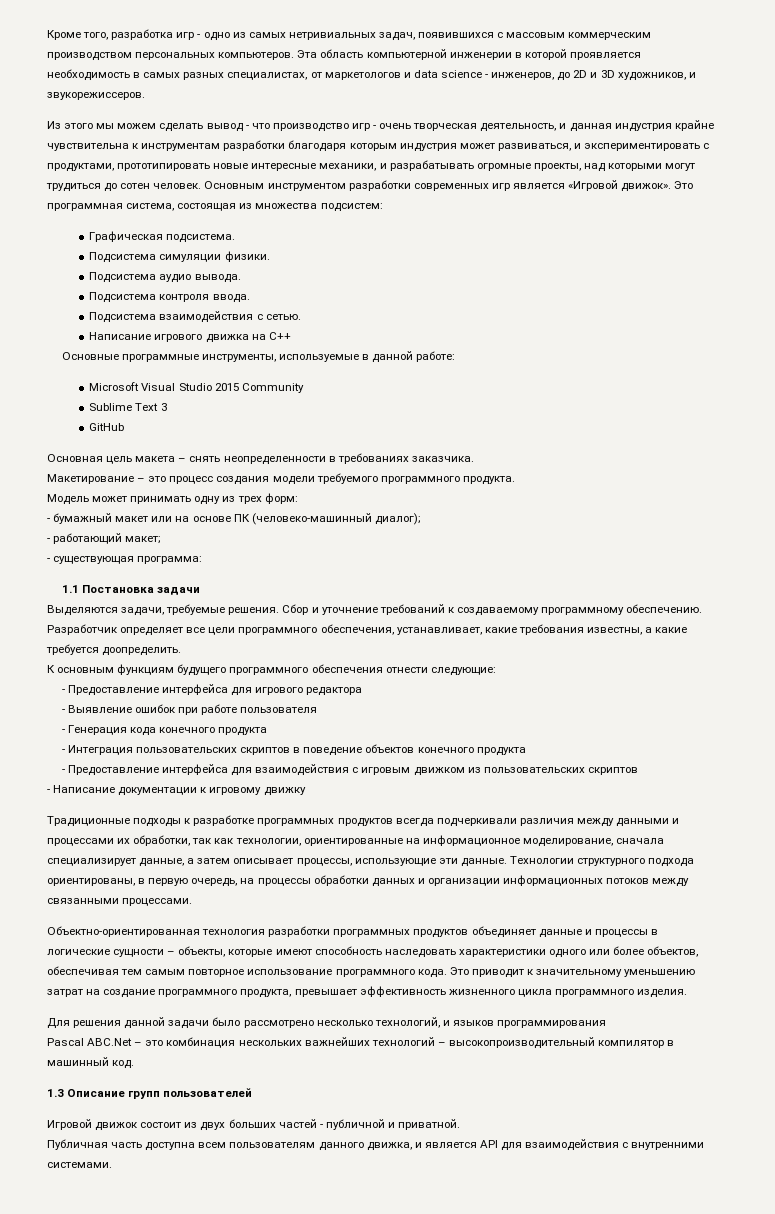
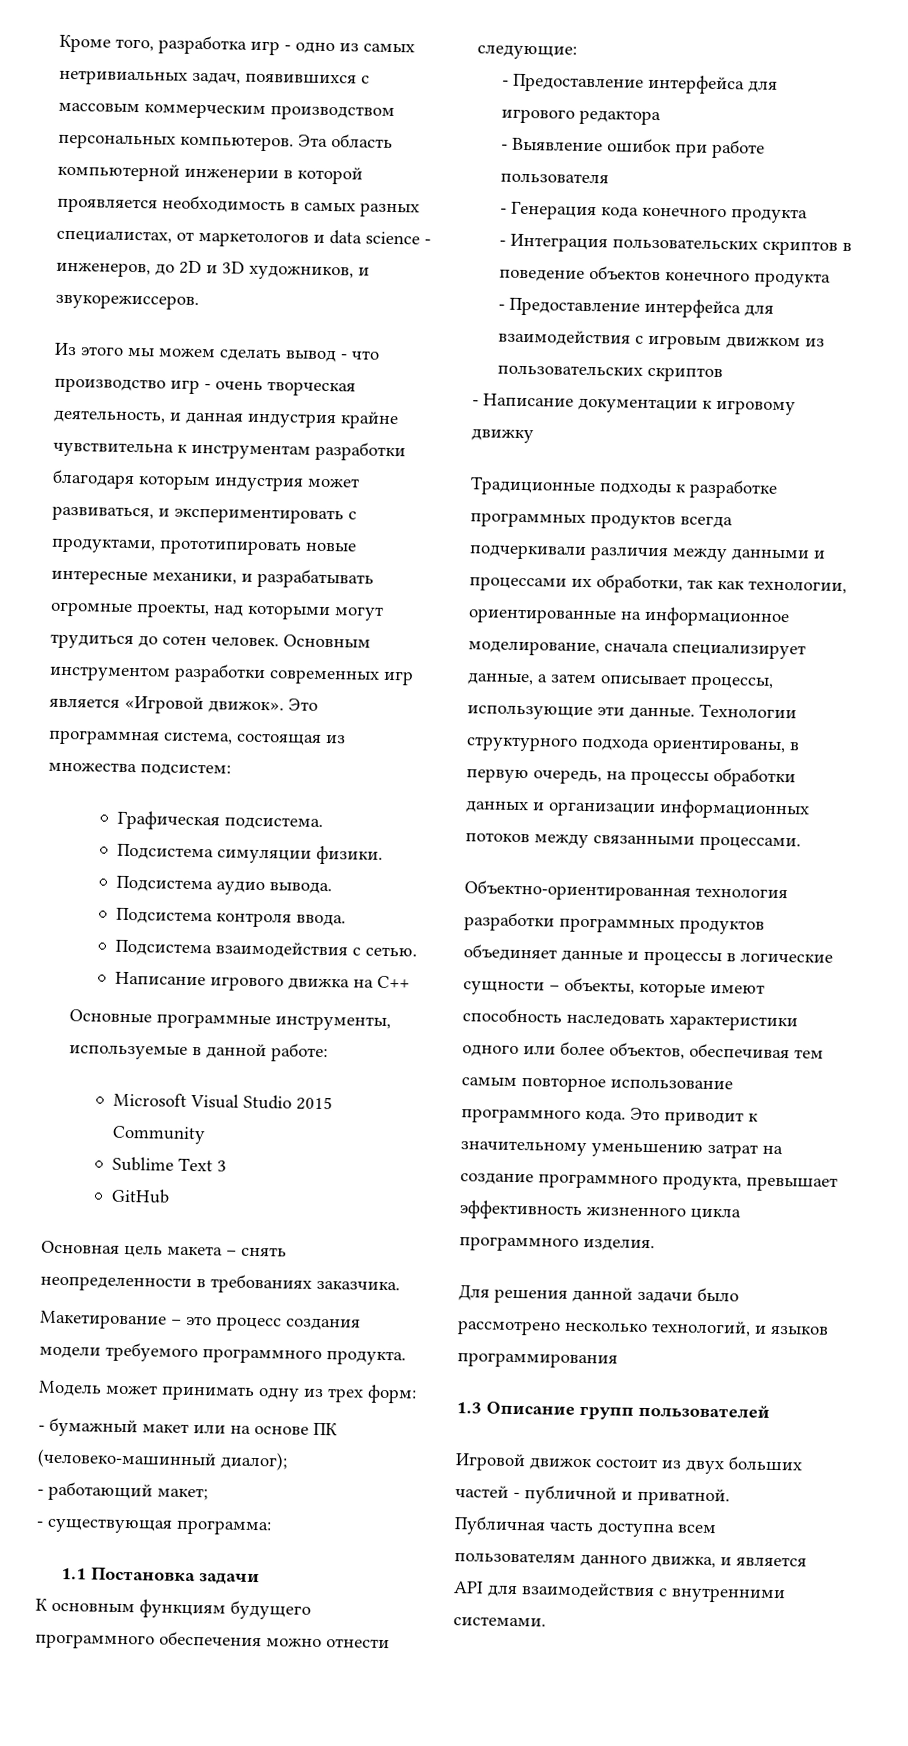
- Выделяются задачи, требуемые решения. Сбор и уточнение требований к создаваемому программному обеспечению. Разработчик определяет все цели программного обеспечения, устанавливает, какие требования известны, а какие требуется доопределить.
- К основным функциям будущего программного обеспечения отнести следующие:
+ К основным функциям будущего программного обеспечения можно отнести следующие:
- Pascal ABC.Net – это комбинация нескольких важнейших технологий – высокопроизводительный компилятор в машинный код.

